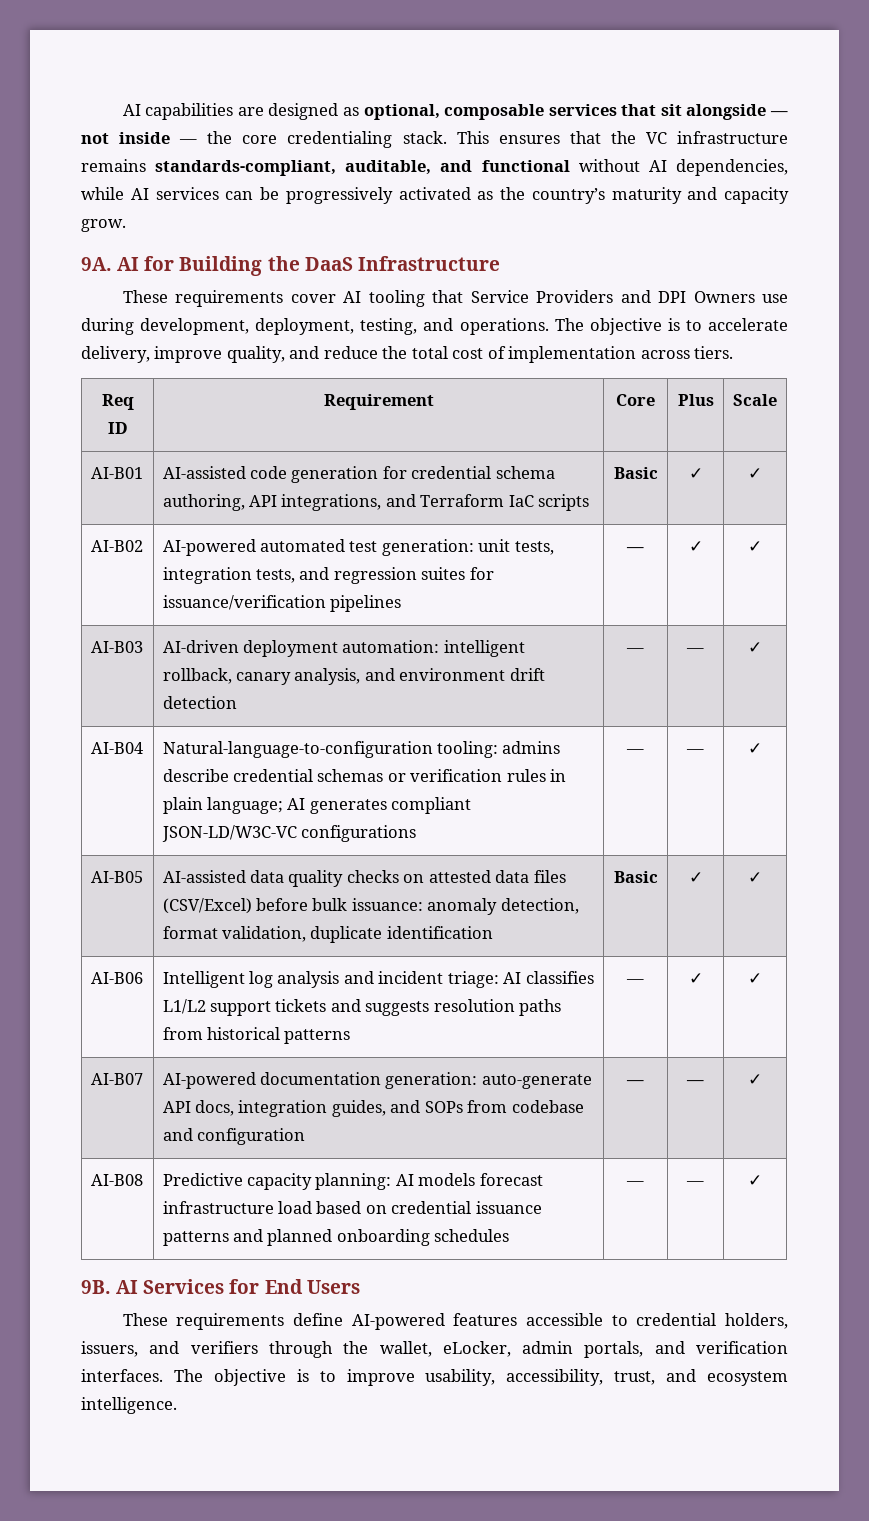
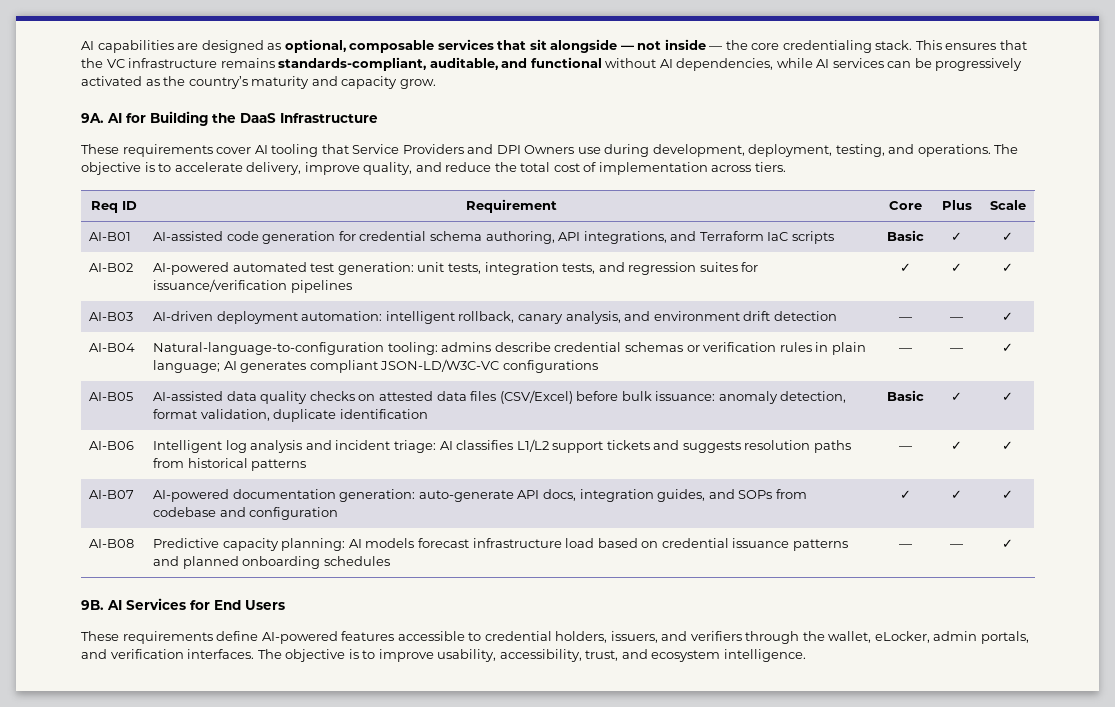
- AI-B02 | AI-powered automated test generation: unit tests, integration tests, and regression suites for issuance/verification pipelines | — | ✓ | ✓
+ AI-B02 | AI-powered automated test generation: unit tests, integration tests, and regression suites for issuance/verification pipelines | ✓ | ✓ | ✓
- AI-B07 | AI-powered documentation generation: auto-generate API docs, integration guides, and SOPs from codebase and configuration | — | — | ✓
+ AI-B07 | AI-powered documentation generation: auto-generate API docs, integration guides, and SOPs from codebase and configuration | ✓ | ✓ | ✓

